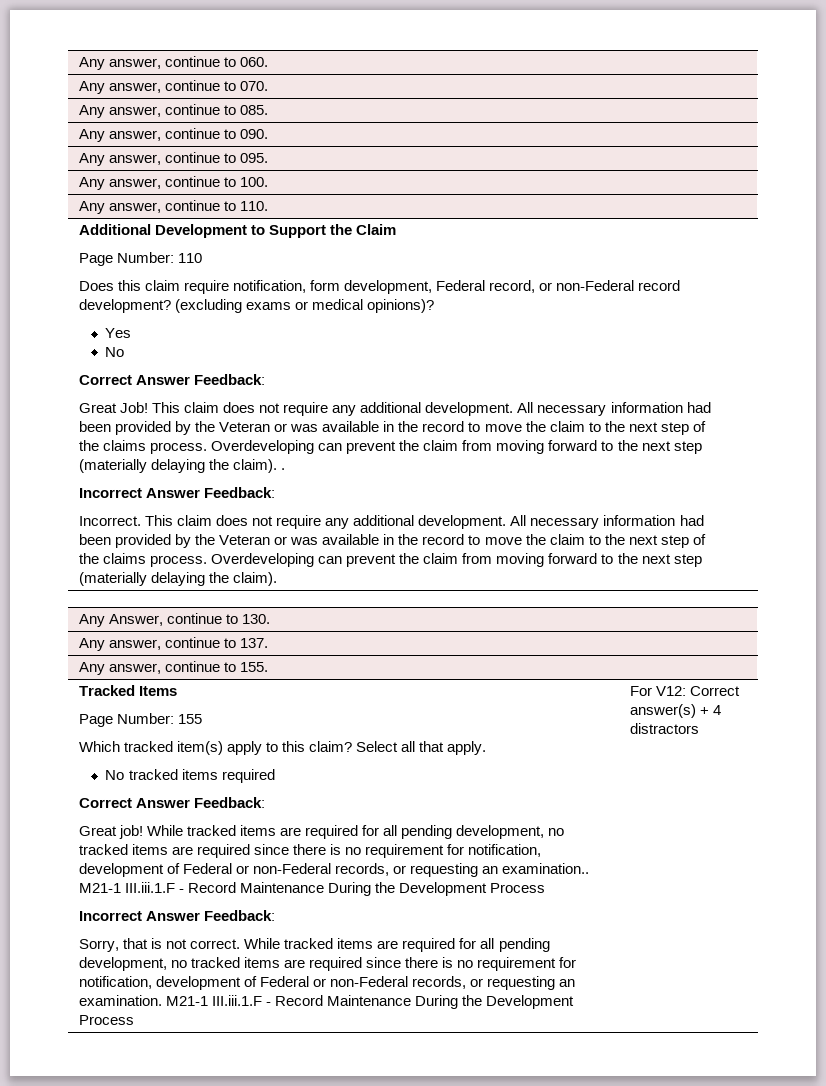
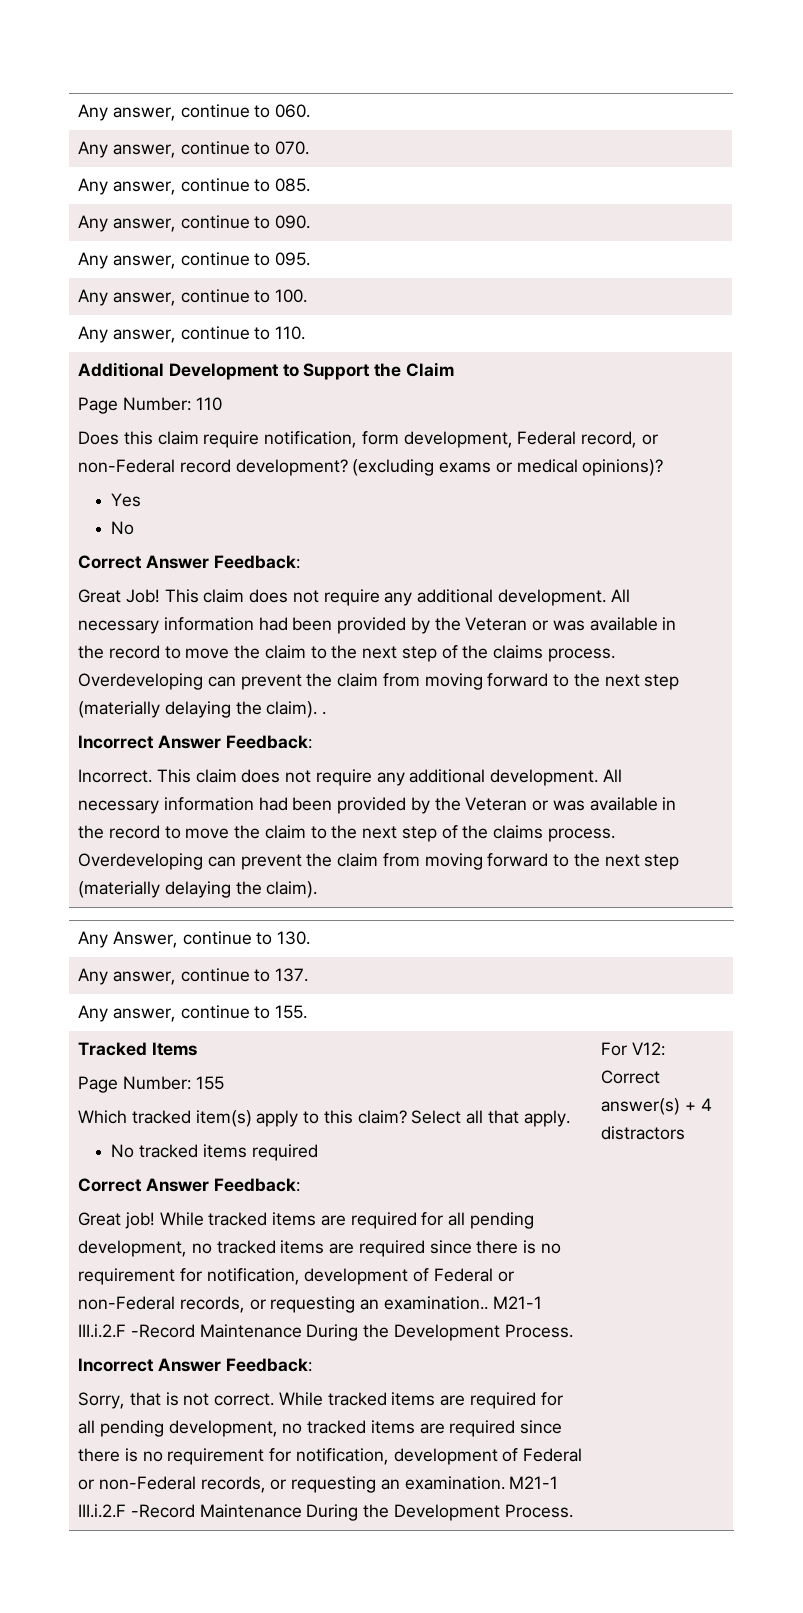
- While tracked items are required for all pending development, no tracked items are required since there is no requirement for notification, development of Federal or non-Federal records, or requesting an examination.. M21-1 III.iii.1.F - Record Maintenance During the Development Process
+ While tracked items are required for all pending development, no tracked items are required since there is no requirement for notification, development of Federal or non-Federal records, or requesting an examination.. M21-1 III.i.2.F -Record Maintenance During the Development Process.
- While tracked items are required for all pending development, no tracked items are required since there is no requirement for notification, development of Federal or non-Federal records, or requesting an examination. M21-1 III.iii.1.F - Record Maintenance During the Development Process
+ While tracked items are required for all pending development, no tracked items are required since there is no requirement for notification, development of Federal or non-Federal records, or requesting an examination. M21-1 III.i.2.F -Record Maintenance During the Development Process.

